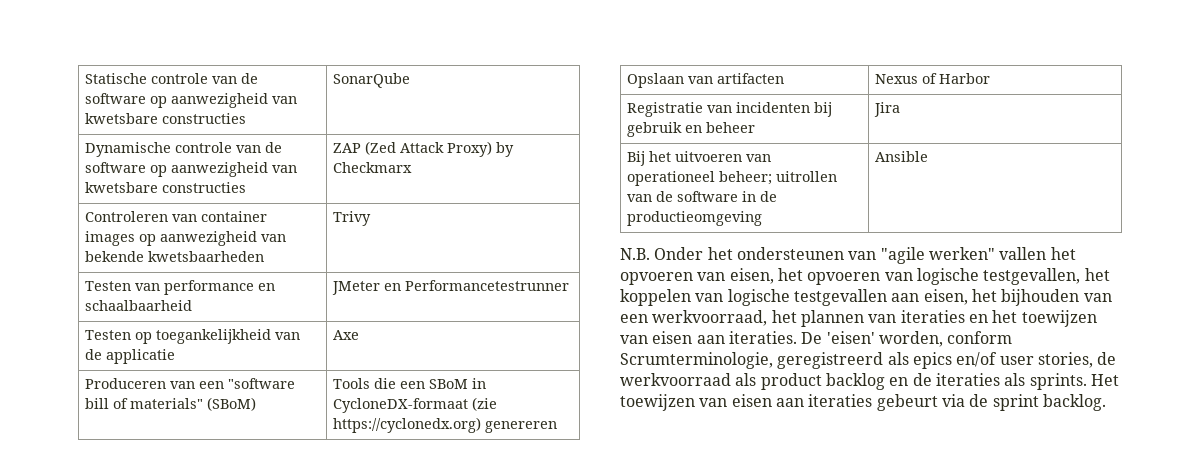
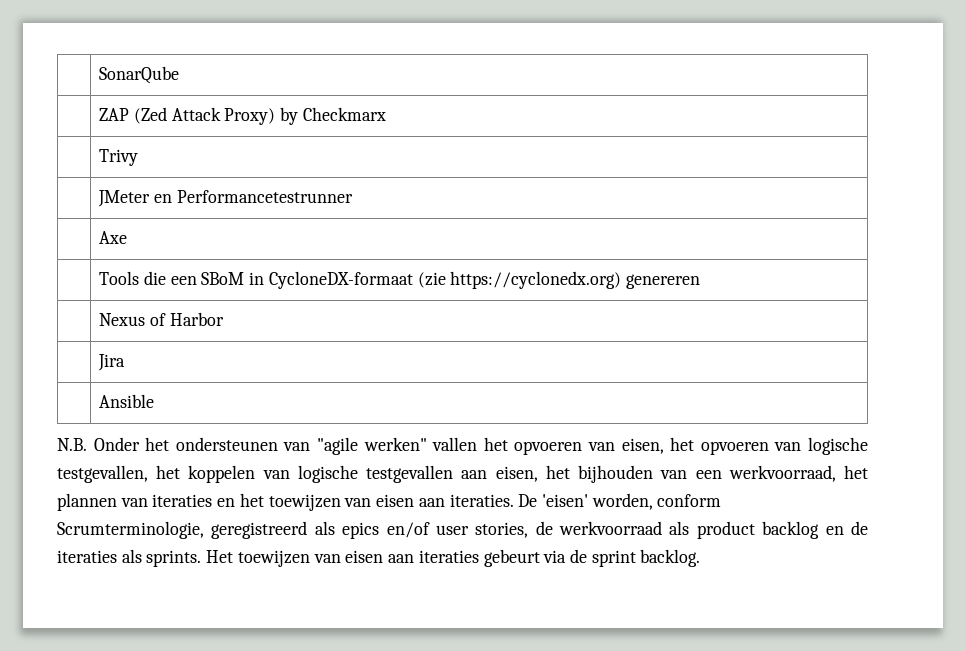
- Statische controle van de software op aanwezigheid van kwetsbare constructies | SonarQube
- Dynamische controle van de software op aanwezigheid van kwetsbare constructies | ZAP (Zed Attack Proxy) by Checkmarx
+ | SonarQube
+ | ZAP (Zed Attack Proxy) by Checkmarx
- Controleren van container images op aanwezigheid van bekende kwetsbaarheden | Trivy
- Testen van performance en schaalbaarheid | JMeter en Performancetestrunner
- Testen op toegankelijkheid van de applicatie | Axe
- Produceren van een "software bill of materials" (SBoM) | Tools die een SBoM in CycloneDX-formaat (zie https://cyclonedx.org) genereren
+ | Trivy
+ | JMeter en Performancetestrunner
+ | Axe
+ | Tools die een SBoM in CycloneDX-formaat (zie https://cyclonedx.org) genereren
- Opslaan van artifacten | Nexus of Harbor
+ | Nexus of Harbor
- Registratie van incidenten bij gebruik en beheer | Jira
- Bij het uitvoeren van operationeel beheer; uitrollen van de software in de productieomgeving | Ansible
+ | Jira
+ | Ansible

